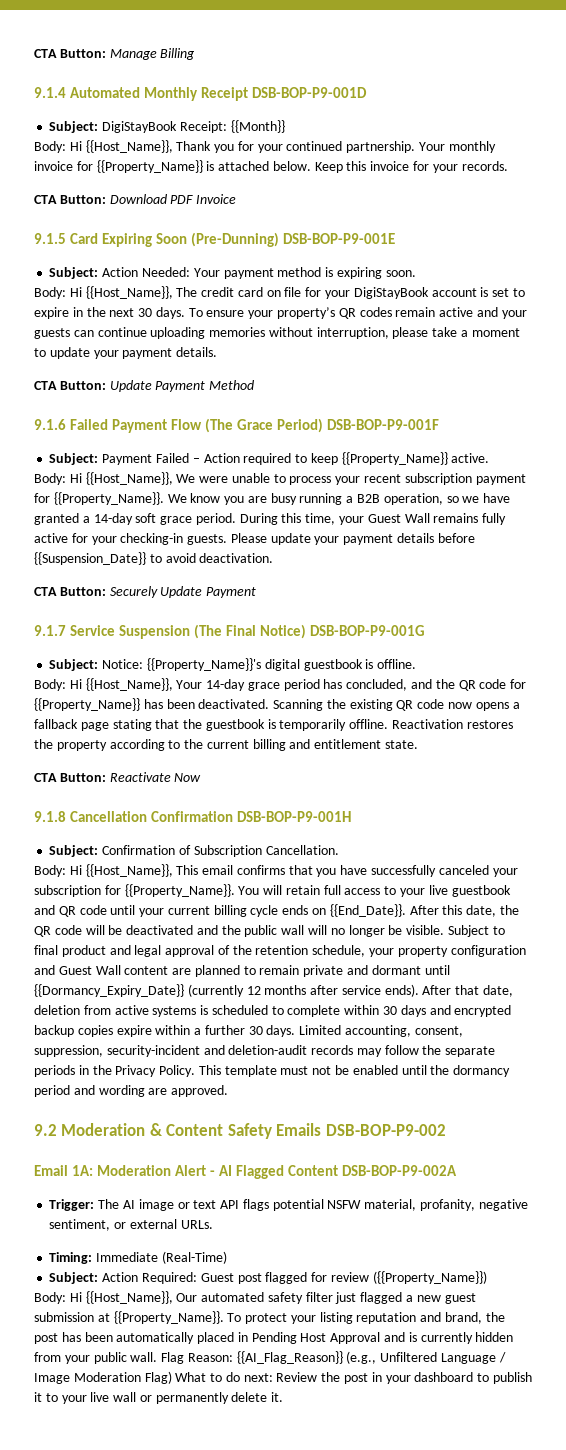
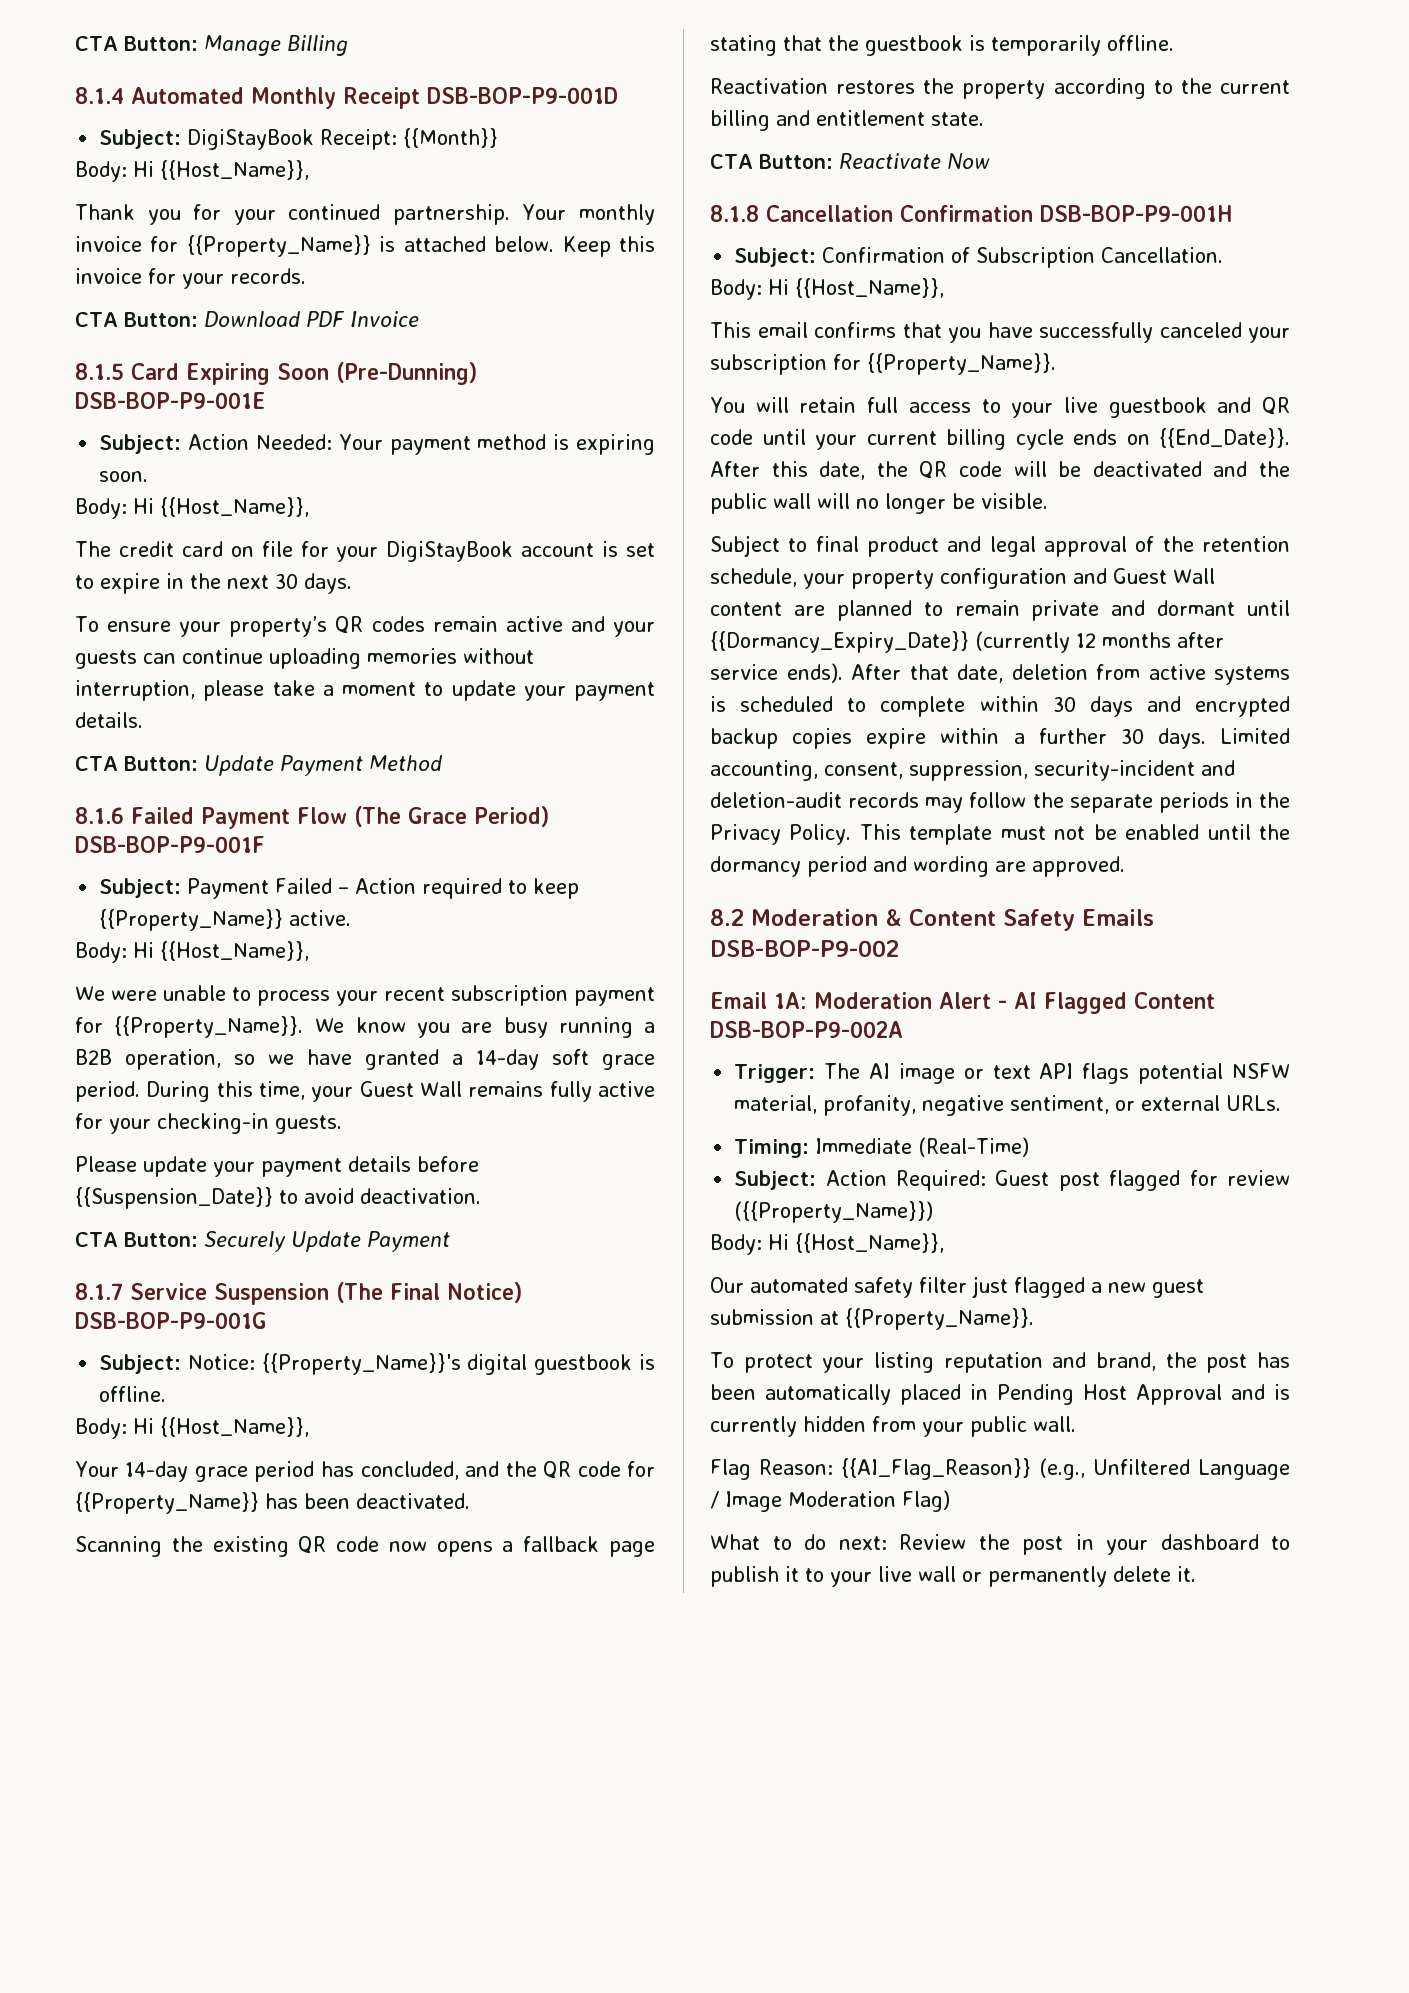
- 9.1.4 Automated Monthly Receipt DSB-BOP-P9-001D
+ 8.1.4 Automated Monthly Receipt DSB-BOP-P9-001D
  Subject: DigiStayBook Receipt: {{Month}}
- Body: Hi {{Host_Name}}, Thank you for your continued partnership.
+ Body: Hi {{Host_Name}},
+ Thank you for your continued partnership.
- 9.1.5 Card Expiring Soon (Pre-Dunning) DSB-BOP-P9-001E
+ 8.1.5 Card Expiring Soon (Pre-Dunning) DSB-BOP-P9-001E
  Subject: Action Needed: Your payment method is expiring soon.
- Body: Hi {{Host_Name}}, The credit card on file for your DigiStayBook account is set to expire in the next 30 days. To ensure your property’s QR codes remain active and your guests can continue uploading memories without interruption, please take a moment to update your payment details.
+ Body: Hi {{Host_Name}},
+ The credit card on file for your DigiStayBook account is set to expire in the next 30 days.
+ To ensure your property’s QR codes remain active and your guests can continue uploading memories without interruption, please take a moment to update your payment details.
- 9.1.6 Failed Payment Flow (The Grace Period) DSB-BOP-P9-001F
+ 8.1.6 Failed Payment Flow (The Grace Period) DSB-BOP-P9-001F
  Subject: Payment Failed – Action required to keep {{Property_Name}} active.
- Body: Hi {{Host_Name}}, We were unable to process your recent subscription payment for {{Property_Name}}.
+ Body: Hi {{Host_Name}},
+ We were unable to process your recent subscription payment for {{Property_Name}}.
- During this time, your Guest Wall remains fully active for your checking-in guests. Please update your payment details before {{Suspension_Date}} to avoid deactivation.
+ During this time, your Guest Wall remains fully active for your checking-in guests.
+ Please update your payment details before {{Suspension_Date}} to avoid deactivation.
- 9.1.7 Service Suspension (The Final Notice) DSB-BOP-P9-001G
+ 8.1.7 Service Suspension (The Final Notice) DSB-BOP-P9-001G
  Subject: Notice: {{Property_Name}}'s digital guestbook is offline.
- Body: Hi {{Host_Name}}, Your 14-day grace period has concluded, and the QR code for {{Property_Name}} has been deactivated. Scanning the existing QR code now opens a fallback page stating that the guestbook is temporarily offline. Reactivation restores the property according to the current billing and entitlement state.
+ Body: Hi {{Host_Name}},
+ Your 14-day grace period has concluded, and the QR code for {{Property_Name}} has been deactivated.
+ Scanning the existing QR code now opens a fallback page stating that the guestbook is temporarily offline.
+ Reactivation restores the property according to the current billing and entitlement state.
- 9.1.8 Cancellation Confirmation DSB-BOP-P9-001H
+ 8.1.8 Cancellation Confirmation DSB-BOP-P9-001H
  Subject: Confirmation of Subscription Cancellation.
- Body: Hi {{Host_Name}}, This email confirms that you have successfully canceled your subscription for {{Property_Name}}. You will retain full access to your live guestbook and QR code until your current billing cycle ends on {{End_Date}}.
+ Body: Hi {{Host_Name}},
+ This email confirms that you have successfully canceled your subscription for {{Property_Name}}.
+ You will retain full access to your live guestbook and QR code until your current billing cycle ends on {{End_Date}}.
- After this date, the QR code will be deactivated and the public wall will no longer be visible. Subject to final product and legal approval of the retention schedule, your property configuration and Guest Wall content are planned to remain private and dormant until {{Dormancy_Expiry_Date}} (currently 12 months after service ends).
+ After this date, the QR code will be deactivated and the public wall will no longer be visible.
+ Subject to final product and legal approval of the retention schedule, your property configuration and Guest Wall content are planned to remain private and dormant until {{Dormancy_Expiry_Date}} (currently 12 months after service ends).
- 9.2 Moderation & Content Safety Emails DSB-BOP-P9-002
+ 8.2 Moderation & Content Safety Emails DSB-BOP-P9-002
  Guest post flagged for review ({{Property_Name}})
- Body: Hi {{Host_Name}}, Our automated safety filter just flagged a new guest submission at {{Property_Name}}. To protect your listing reputation and brand, the post has been automatically placed in Pending Host Approval and is currently hidden from your public wall. Flag Reason:
+ Body: Hi {{Host_Name}},
+ Our automated safety filter just flagged a new guest submission at {{Property_Name}}.
+ To protect your listing reputation and brand, the post has been automatically placed in Pending Host Approval and is currently hidden from your public wall.
+ Flag Reason:
- {{AI_Flag_Reason}} (e.g., Unfiltered Language / Image Moderation Flag) What to do next:
+ {{AI_Flag_Reason}} (e.g., Unfiltered Language / Image Moderation Flag)
+ What to do next:

